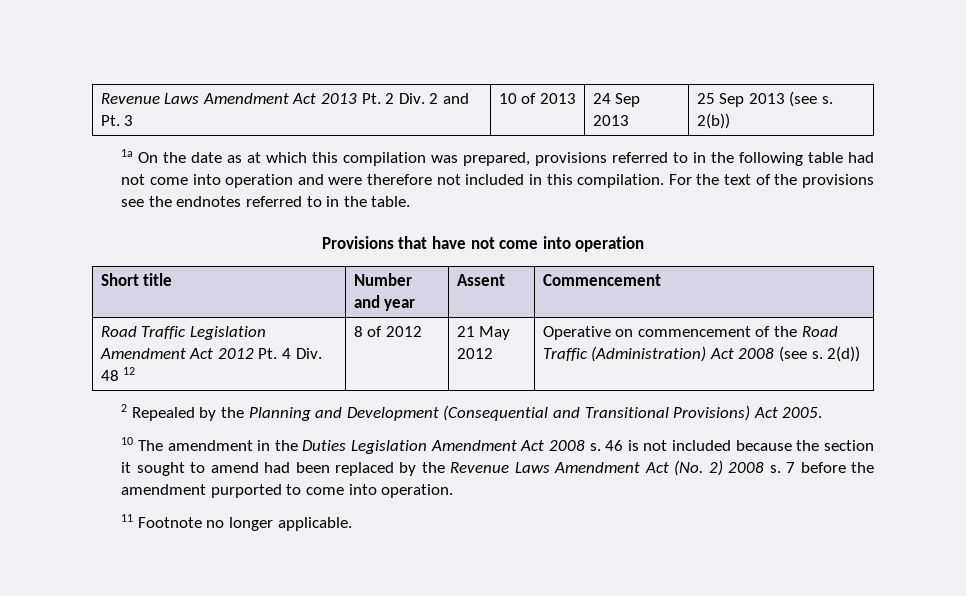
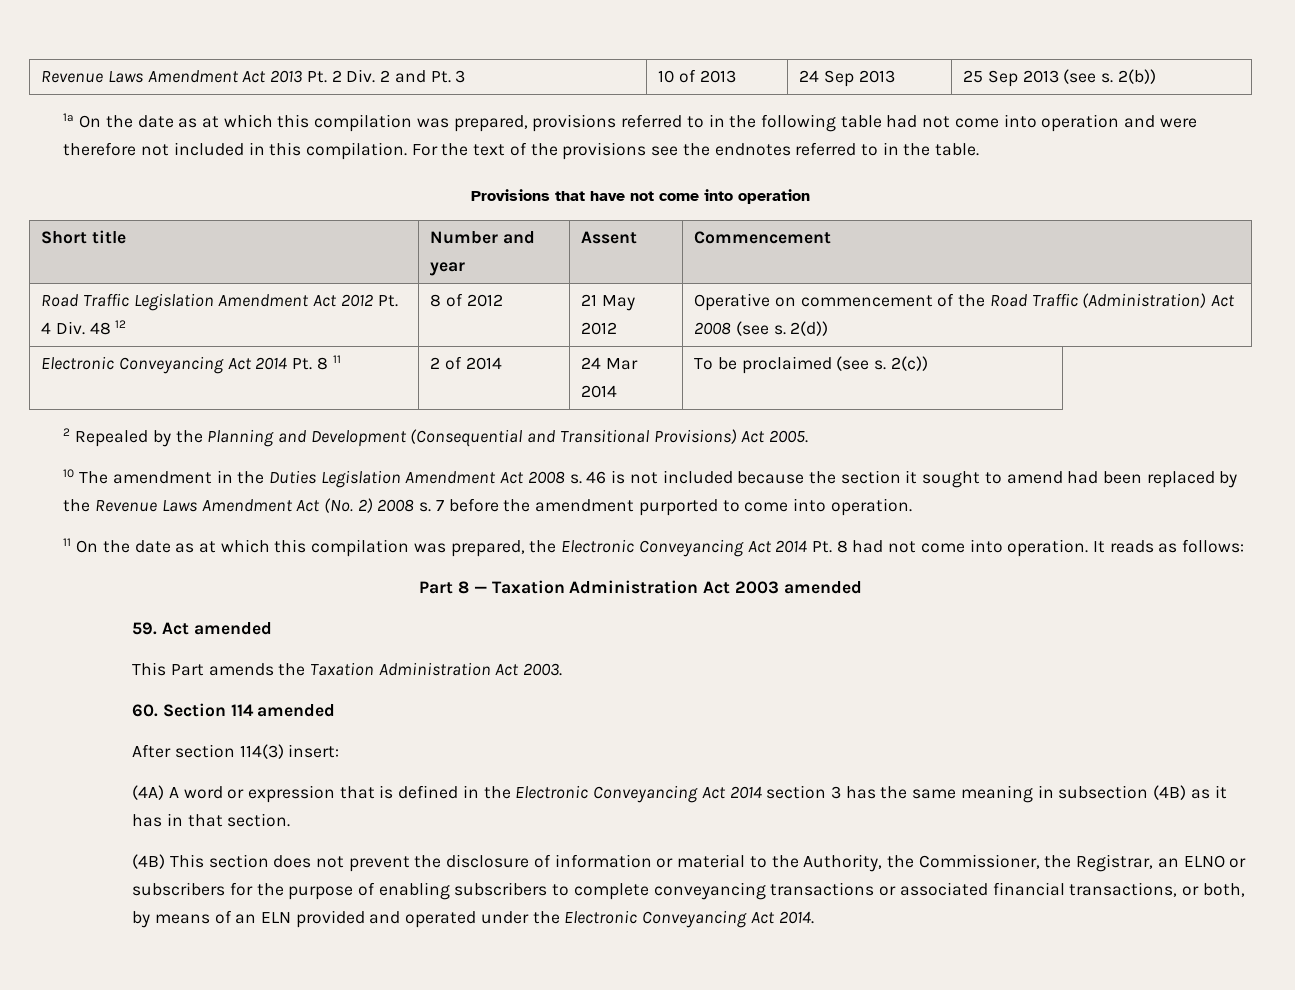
+ Electronic Conveyancing Act 2014 Pt. 8 11 | 2 of 2014 | 24 Mar 2014 | To be proclaimed (see s. 2(c))
- 11 Footnote no longer applicable.
+ 11 On the date as at which this compilation was prepared, the Electronic Conveyancing Act 2014 Pt. 8 had not come into operation. It reads as follows:
+ Part 8 — Taxation Administration Act 2003 amended
+ 59. Act amended
+ This Part amends the Taxation Administration Act 2003.
+ 60. Section 114 amended
+ After section 114(3) insert:
+ (4A) A word or expression that is defined in the Electronic Conveyancing Act 2014 section 3 has the same meaning in subsection (4B) as it has in that section.
+ (4B) This section does not prevent the disclosure of information or material to the Authority, the Commissioner, the Registrar, an ELNO or subscribers for the purpose of enabling subscribers to complete conveyancing transactions or associated financial transactions, or both, by means of an ELN provided and operated under the Electronic Conveyancing Act 2014.

